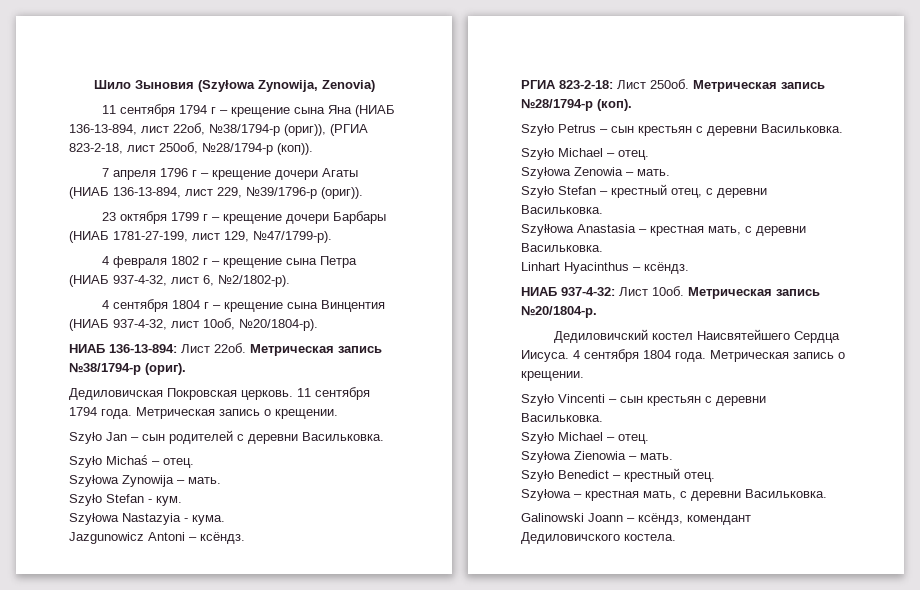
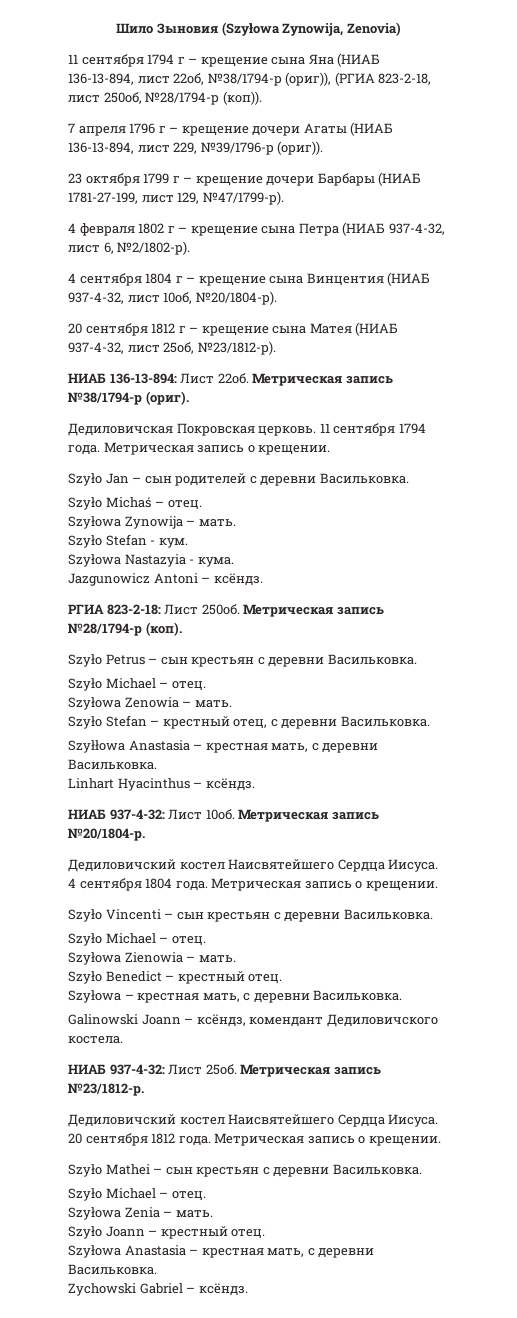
+ 20 сентября 1812 г – крещение сына Матея (НИАБ 937-4-32, лист 25об, №23/1812-р).
+ НИАБ 937-4-32: Лист 25об. Метрическая запись №23/1812-р.
+ Дедиловичский костел Наисвятейшего Сердца Иисуса. 20 сентября 1812 года. Метрическая запись о крещении.
+ Szyło Mathei – сын крестьян с деревни Васильковка.
+ Szyło Michael – отец.
+ Szyłowa Zenia – мать.
+ Szyło Joann – крестный отец.
+ Szyłowa Anastasia – крестная мать, с деревни Васильковка.
+ Zychowski Gabriel – ксёндз.

